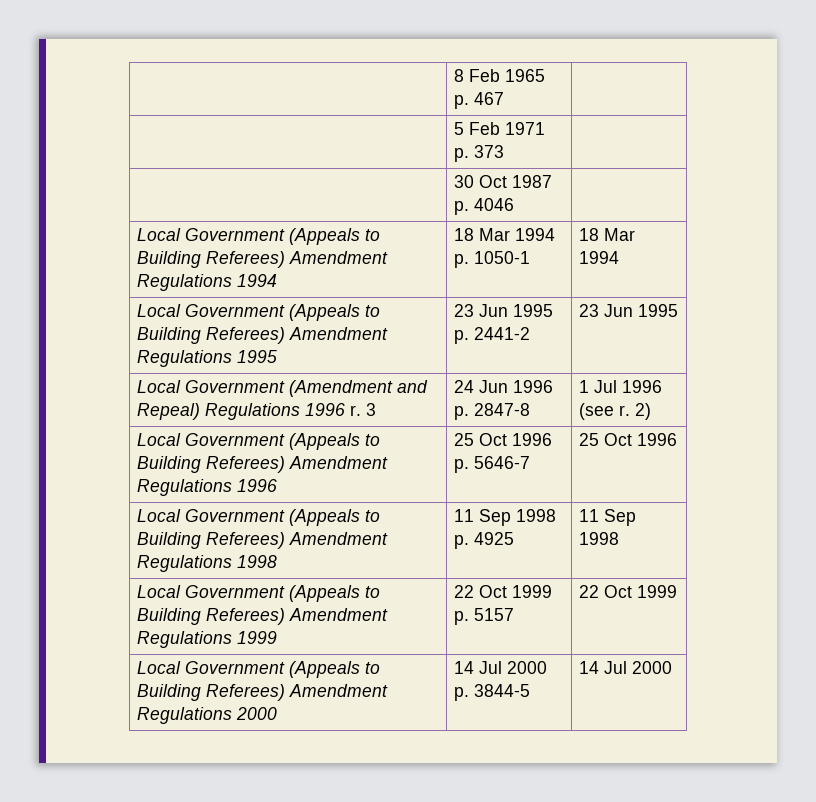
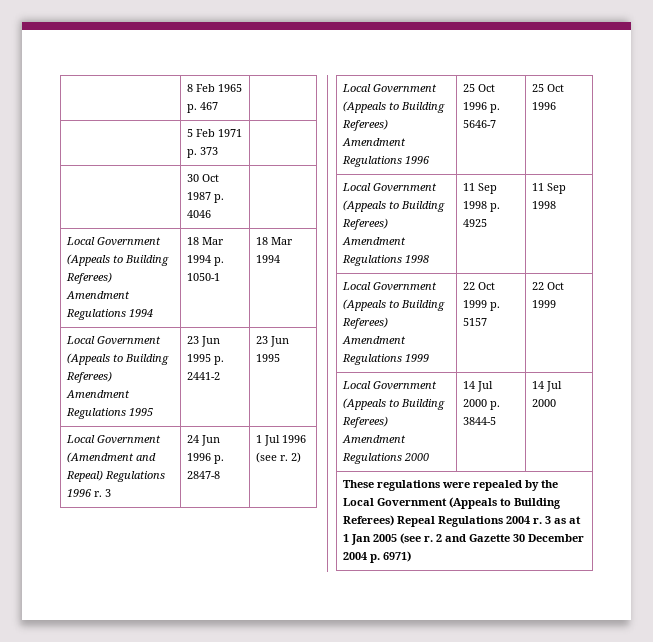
+ These regulations were repealed by the Local Government (Appeals to Building Referees) Repeal Regulations 2004 r. 3 as at 1 Jan 2005 (see r. 2 and Gazette 30 December 2004 p. 6971)

